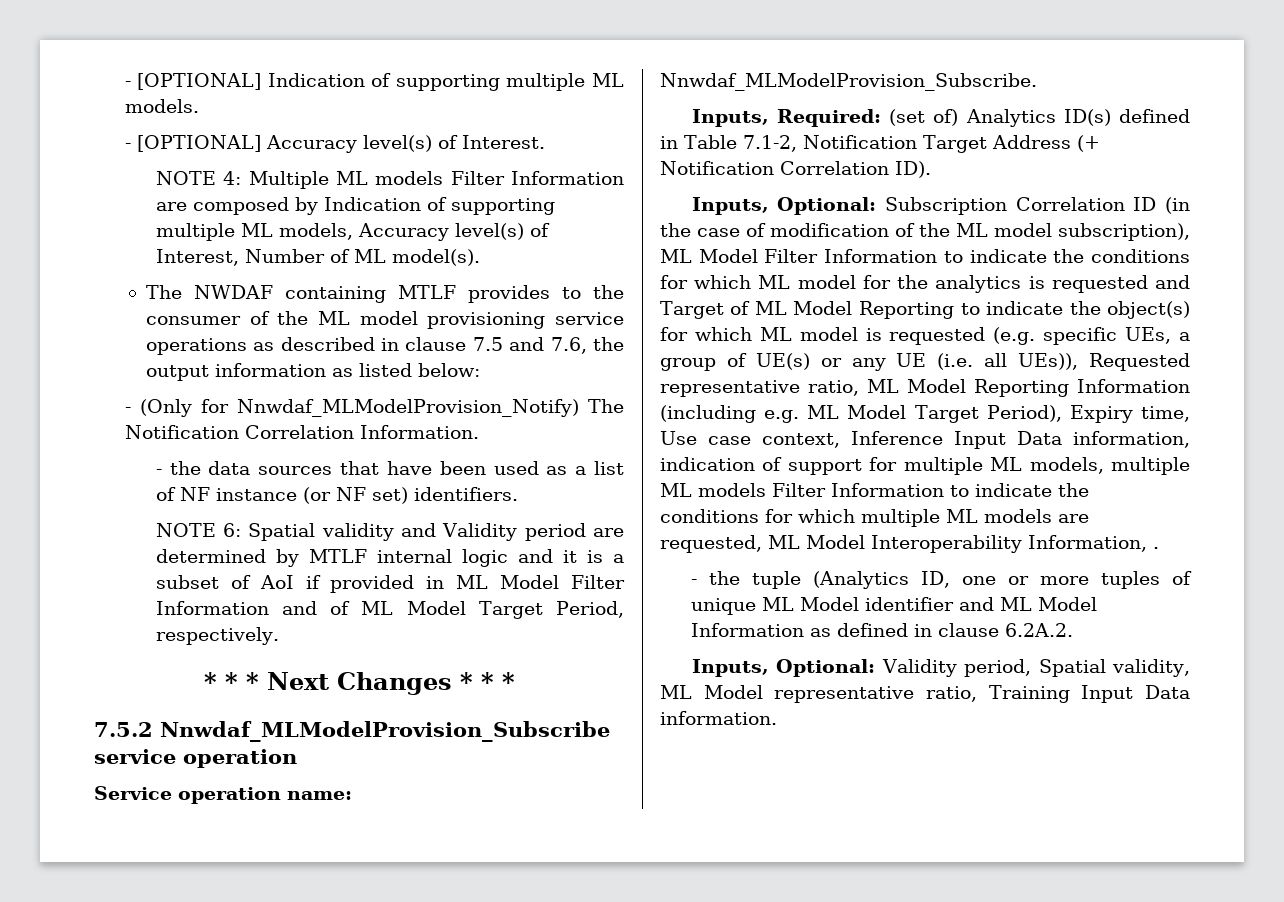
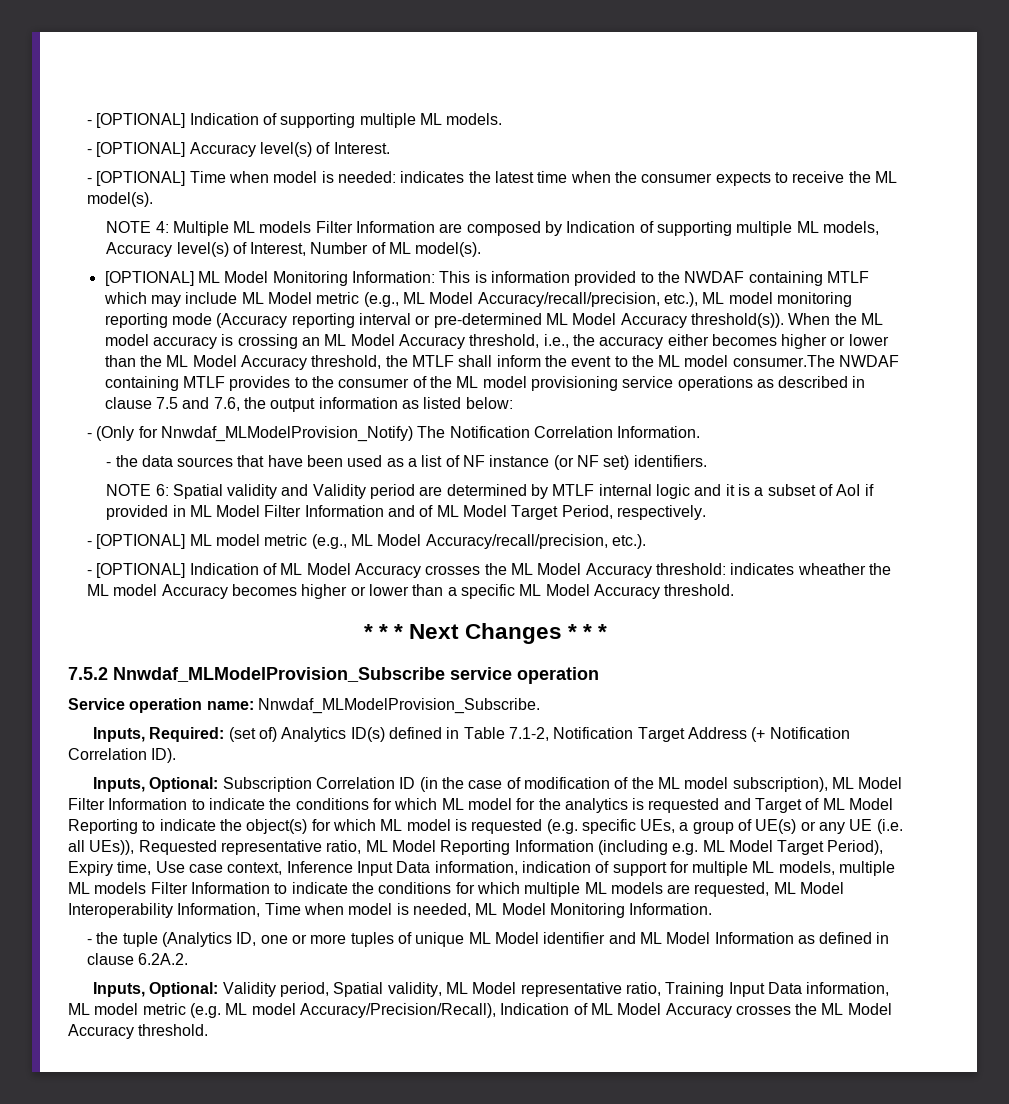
+ - [OPTIONAL] Time when model is needed: indicates the latest time when the consumer expects to receive the ML model(s).
- The NWDAF containing MTLF provides to the consumer of the ML model provisioning service operations as described in clause 7.5 and 7.6, the output information as listed below:
+ [OPTIONAL] ML Model Monitoring Information: This is information provided to the NWDAF containing MTLF which may include ML Model metric (e.g., ML Model Accuracy/recall/precision, etc.), ML model monitoring reporting mode (Accuracy reporting interval or pre-determined ML Model Accuracy threshold(s)). When the ML model accuracy is crossing an ML Model Accuracy threshold, i.e., the accuracy either becomes higher or lower than the ML Model Accuracy threshold, the MTLF shall inform the event to the ML model consumer.The NWDAF containing MTLF provides to the consumer of the ML model provisioning service operations as described in clause 7.5 and 7.6, the output information as listed below:
+ - [OPTIONAL] ML model metric (e.g., ML Model Accuracy/recall/precision, etc.).
+ - [OPTIONAL] Indication of ML Model Accuracy crosses the ML Model Accuracy threshold: indicates wheather the ML model Accuracy becomes higher or lower than a specific ML Model Accuracy threshold.
- Subscription Correlation ID (in the case of modification of the ML model subscription), ML Model Filter Information to indicate the conditions for which ML model for the analytics is requested and Target of ML Model Reporting to indicate the object(s) for which ML model is requested (e.g. specific UEs, a group of UE(s) or any UE (i.e. all UEs)), Requested representative ratio, ML Model Reporting Information (including e.g. ML Model Target Period), Expiry time, Use case context, Inference Input Data information, indication of support for multiple ML models, multiple ML models Filter Information to indicate the conditions for which multiple ML models are requested, ML Model Interoperability Information, .
+ Subscription Correlation ID (in the case of modification of the ML model subscription), ML Model Filter Information to indicate the conditions for which ML model for the analytics is requested and Target of ML Model Reporting to indicate the object(s) for which ML model is requested (e.g. specific UEs, a group of UE(s) or any UE (i.e. all UEs)), Requested representative ratio, ML Model Reporting Information (including e.g. ML Model Target Period), Expiry time, Use case context, Inference Input Data information, indication of support for multiple ML models, multiple ML models Filter Information to indicate the conditions for which multiple ML models are requested, ML Model Interoperability Information, Time when model is needed, ML Model Monitoring Information.
- Inputs, Optional: Validity period, Spatial validity, ML Model representative ratio, Training Input Data information.
+ Inputs, Optional: Validity period, Spatial validity, ML Model representative ratio, Training Input Data information, ML model metric (e.g. ML model Accuracy/Precision/Recall), Indication of ML Model Accuracy crosses the ML Model Accuracy threshold.

